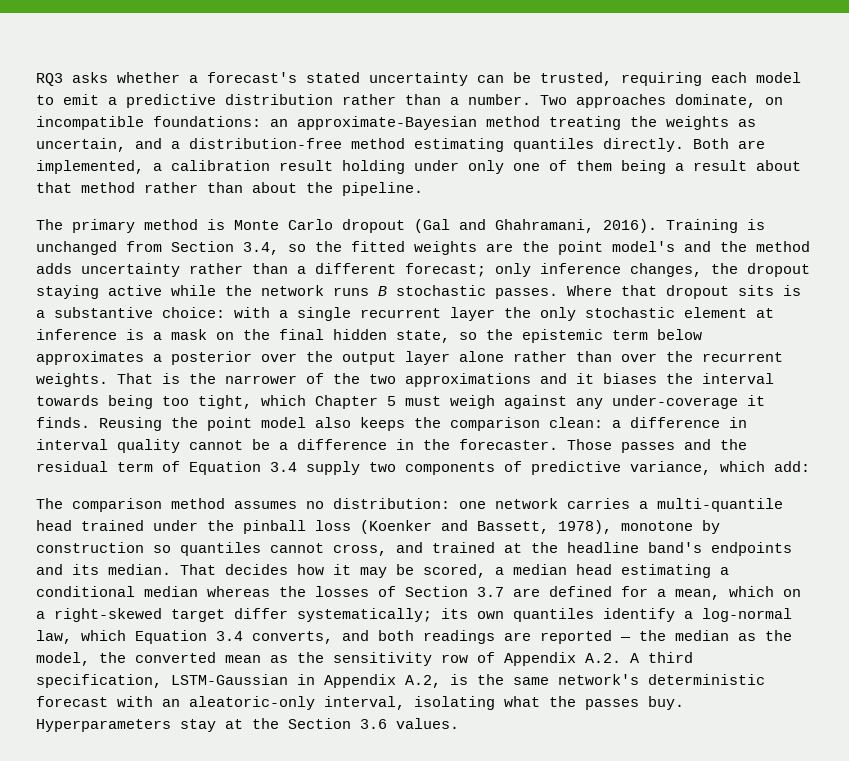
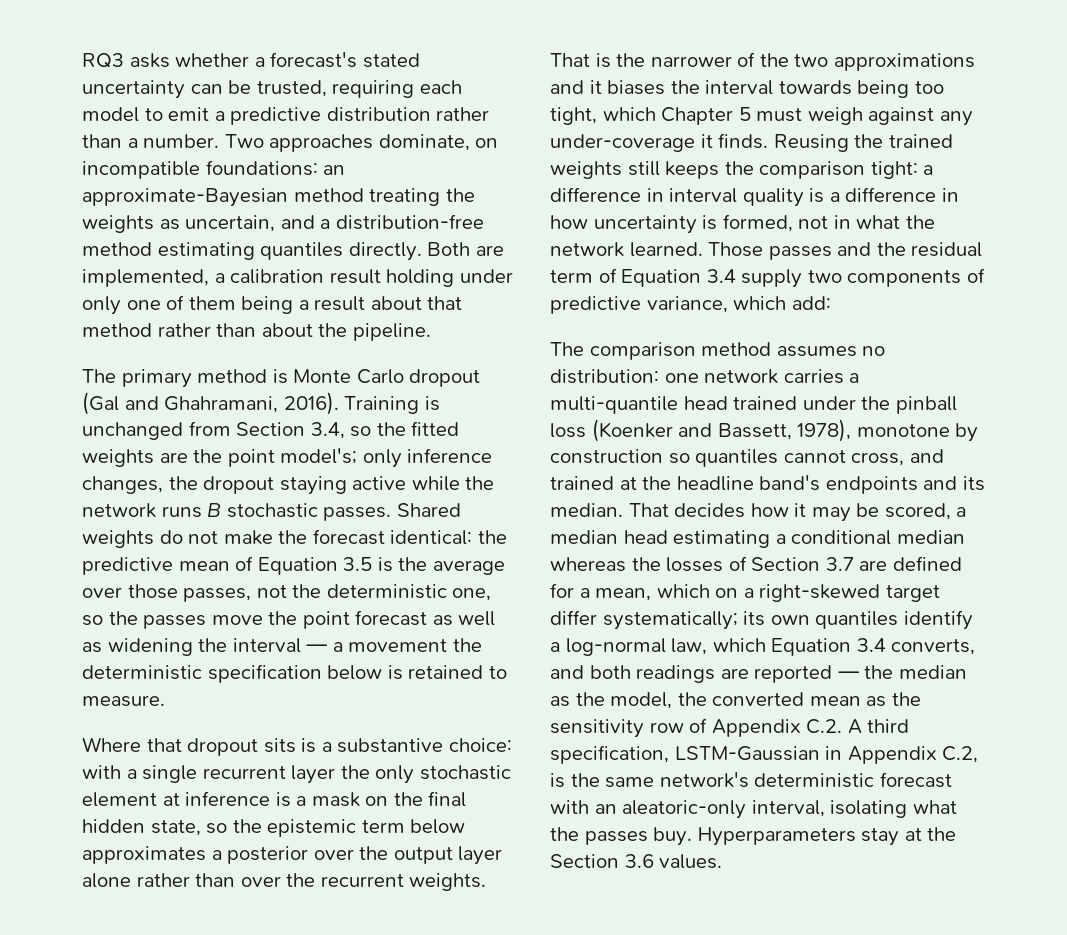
- Training is unchanged from Section 3.4, so the fitted weights are the point model's and the method adds uncertainty rather than a different forecast; only inference changes, the dropout staying active while the network runs B stochastic passes. Where that dropout sits is a substantive choice:
+ Training is unchanged from Section 3.4, so the fitted weights are the point model's; only inference changes, the dropout staying active while the network runs B stochastic passes. Shared weights do not make the forecast identical: the predictive mean of Equation 3.5 is the average over those passes, not the deterministic one, so the passes move the point forecast as well as widening the interval — a movement the deterministic specification below is retained to measure.
+ Where that dropout sits is a substantive choice:
- Reusing the point model also keeps the comparison clean: a difference in interval quality cannot be a difference in the forecaster.
+ Reusing the trained weights still keeps the comparison tight: a difference in interval quality is a difference in how uncertainty is formed, not in what the network learned.
- its own quantiles identify a log-normal law, which Equation 3.4 converts, and both readings are reported — the median as the model, the converted mean as the sensitivity row of Appendix A.2. A third specification, LSTM-Gaussian in Appendix A.2, is the same network's deterministic forecast with an aleatoric-only interval, isolating what the passes buy.
+ its own quantiles identify a log-normal law, which Equation 3.4 converts, and both readings are reported — the median as the model, the converted mean as the sensitivity row of Appendix C.2. A third specification, LSTM-Gaussian in Appendix C.2, is the same network's deterministic forecast with an aleatoric-only interval, isolating what the passes buy.

